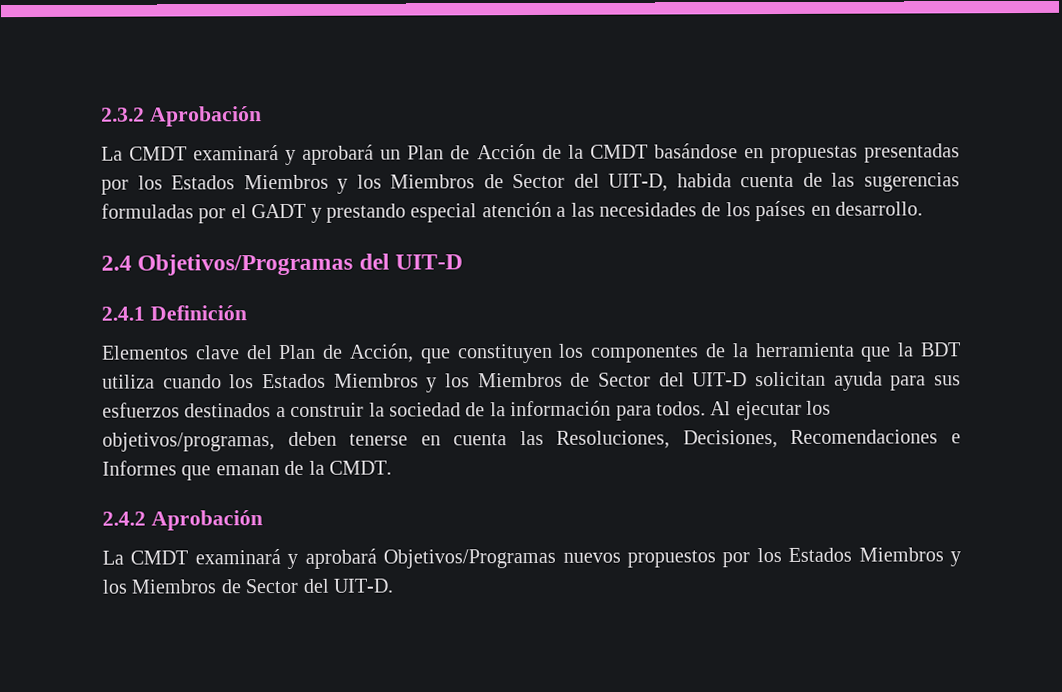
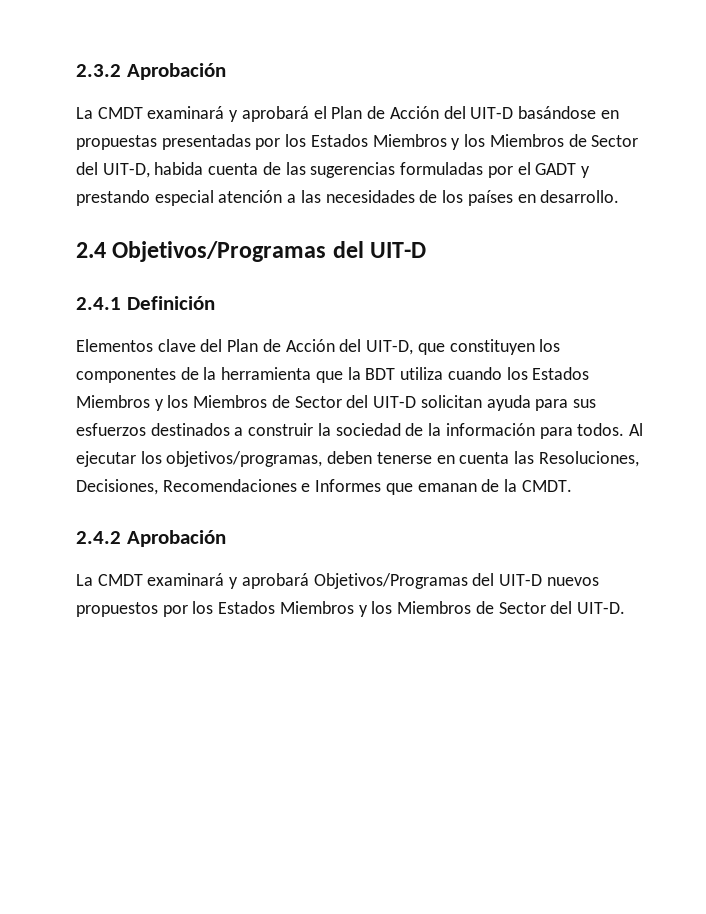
- La CMDT examinará y aprobará un Plan de Acción de la CMDT basándose en propuestas presentadas por los Estados Miembros y los Miembros de Sector del UIT-D, habida cuenta de las sugerencias formuladas por el GADT y prestando especial atención a las necesidades de los países en desarrollo.
+ La CMDT examinará y aprobará el Plan de Acción del UIT-D basándose en propuestas presentadas por los Estados Miembros y los Miembros de Sector del UIT-D, habida cuenta de las sugerencias formuladas por el GADT y prestando especial atención a las necesidades de los países en desarrollo.
- Elementos clave del Plan de Acción, que constituyen los componentes de la herramienta que la BDT utiliza cuando los Estados Miembros y los Miembros de Sector del UIT-D solicitan ayuda para sus esfuerzos destinados a construir la sociedad de la información para todos.
+ Elementos clave del Plan de Acción del UIT-D, que constituyen los componentes de la herramienta que la BDT utiliza cuando los Estados Miembros y los Miembros de Sector del UIT-D solicitan ayuda para sus esfuerzos destinados a construir la sociedad de la información para todos.
- La CMDT examinará y aprobará Objetivos/Programas nuevos propuestos por los Estados Miembros y los Miembros de Sector del UIT-D.
+ La CMDT examinará y aprobará Objetivos/Programas del UIT-D nuevos propuestos por los Estados Miembros y los Miembros de Sector del UIT-D.

